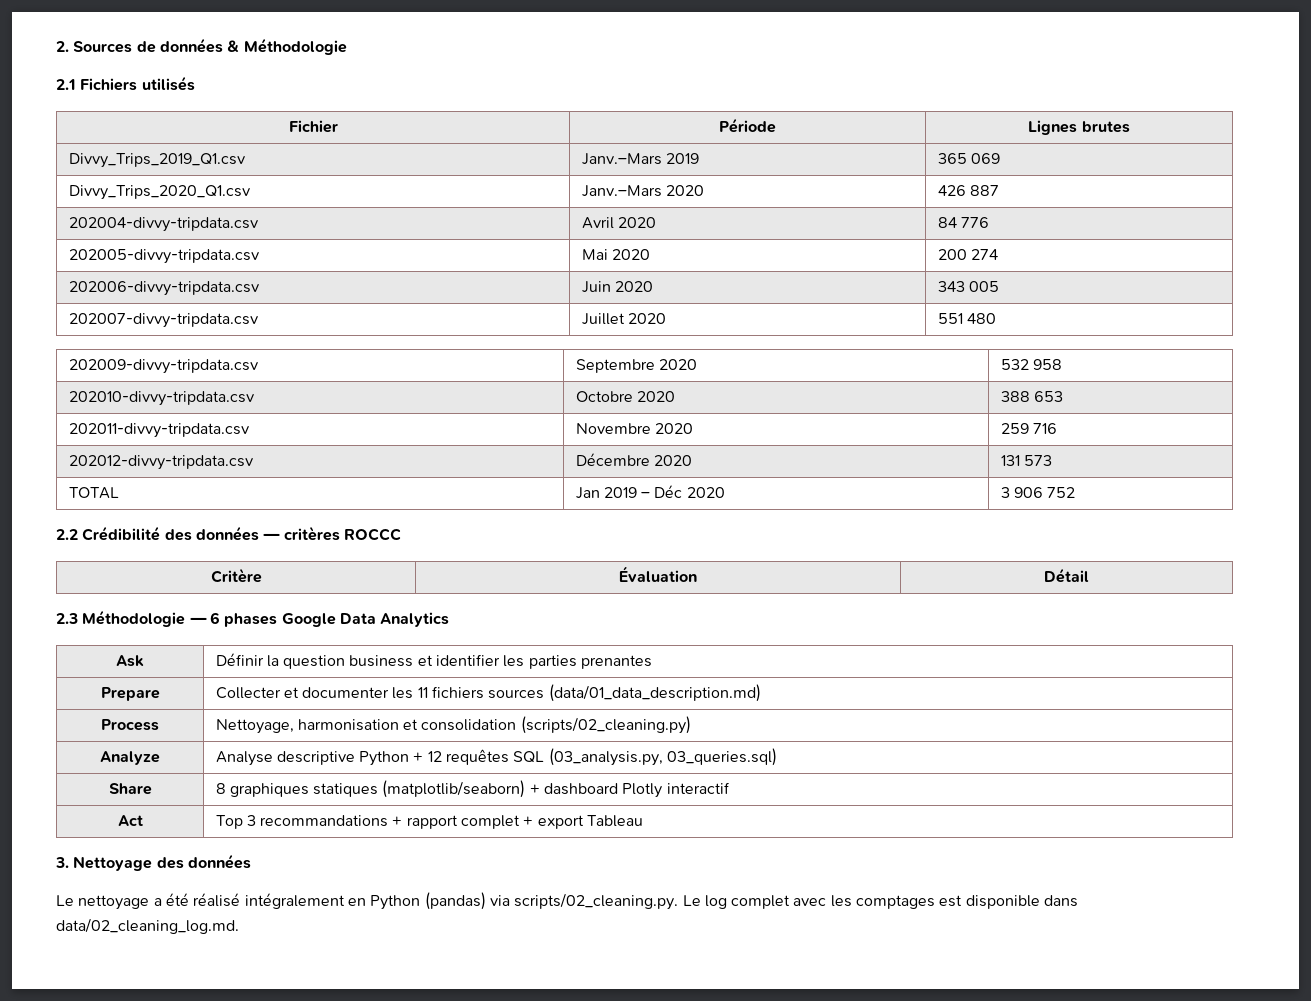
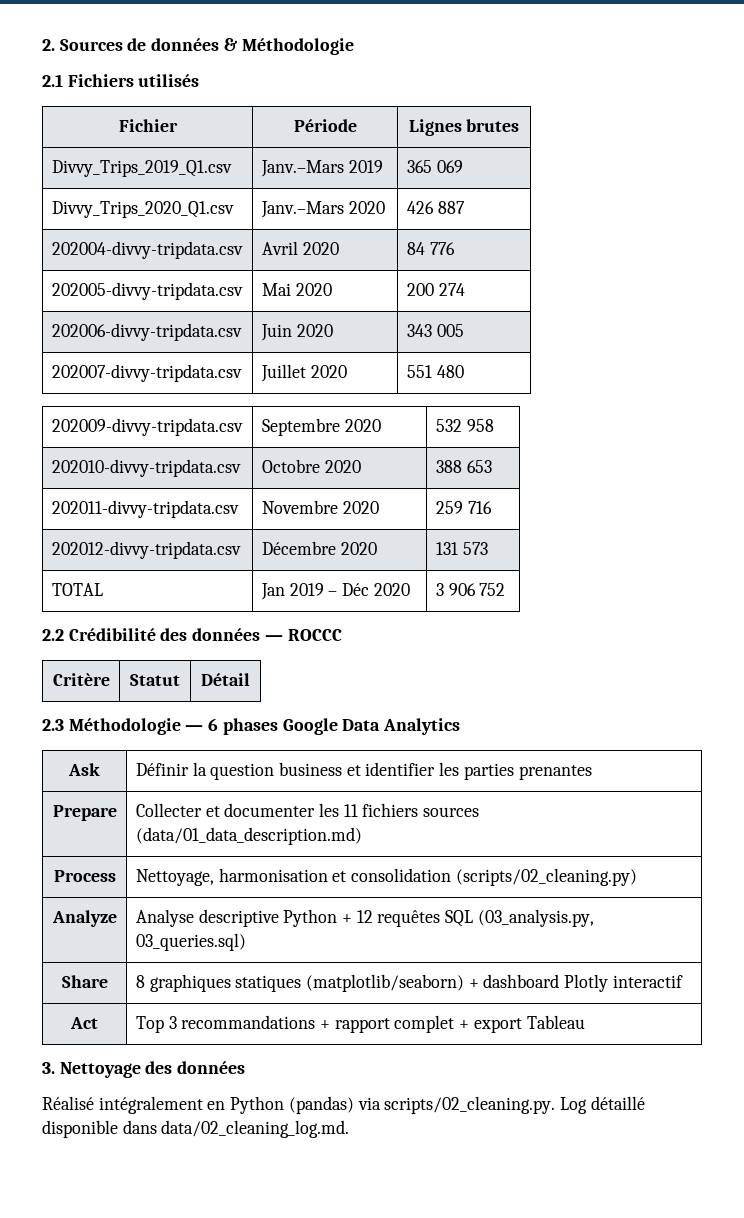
- 2.2 Crédibilité des données — critères ROCCC
+ 2.2 Crédibilité des données — ROCCC
- Critère | Évaluation | Détail
+ Critère | Statut | Détail
- Le nettoyage a été réalisé intégralement en Python (pandas) via scripts/02_cleaning.py. Le log complet avec les comptages est disponible dans data/02_cleaning_log.md.
+ Réalisé intégralement en Python (pandas) via scripts/02_cleaning.py. Log détaillé disponible dans data/02_cleaning_log.md.

